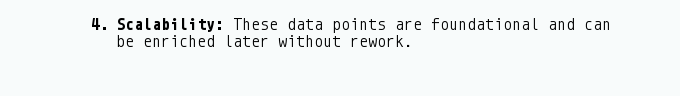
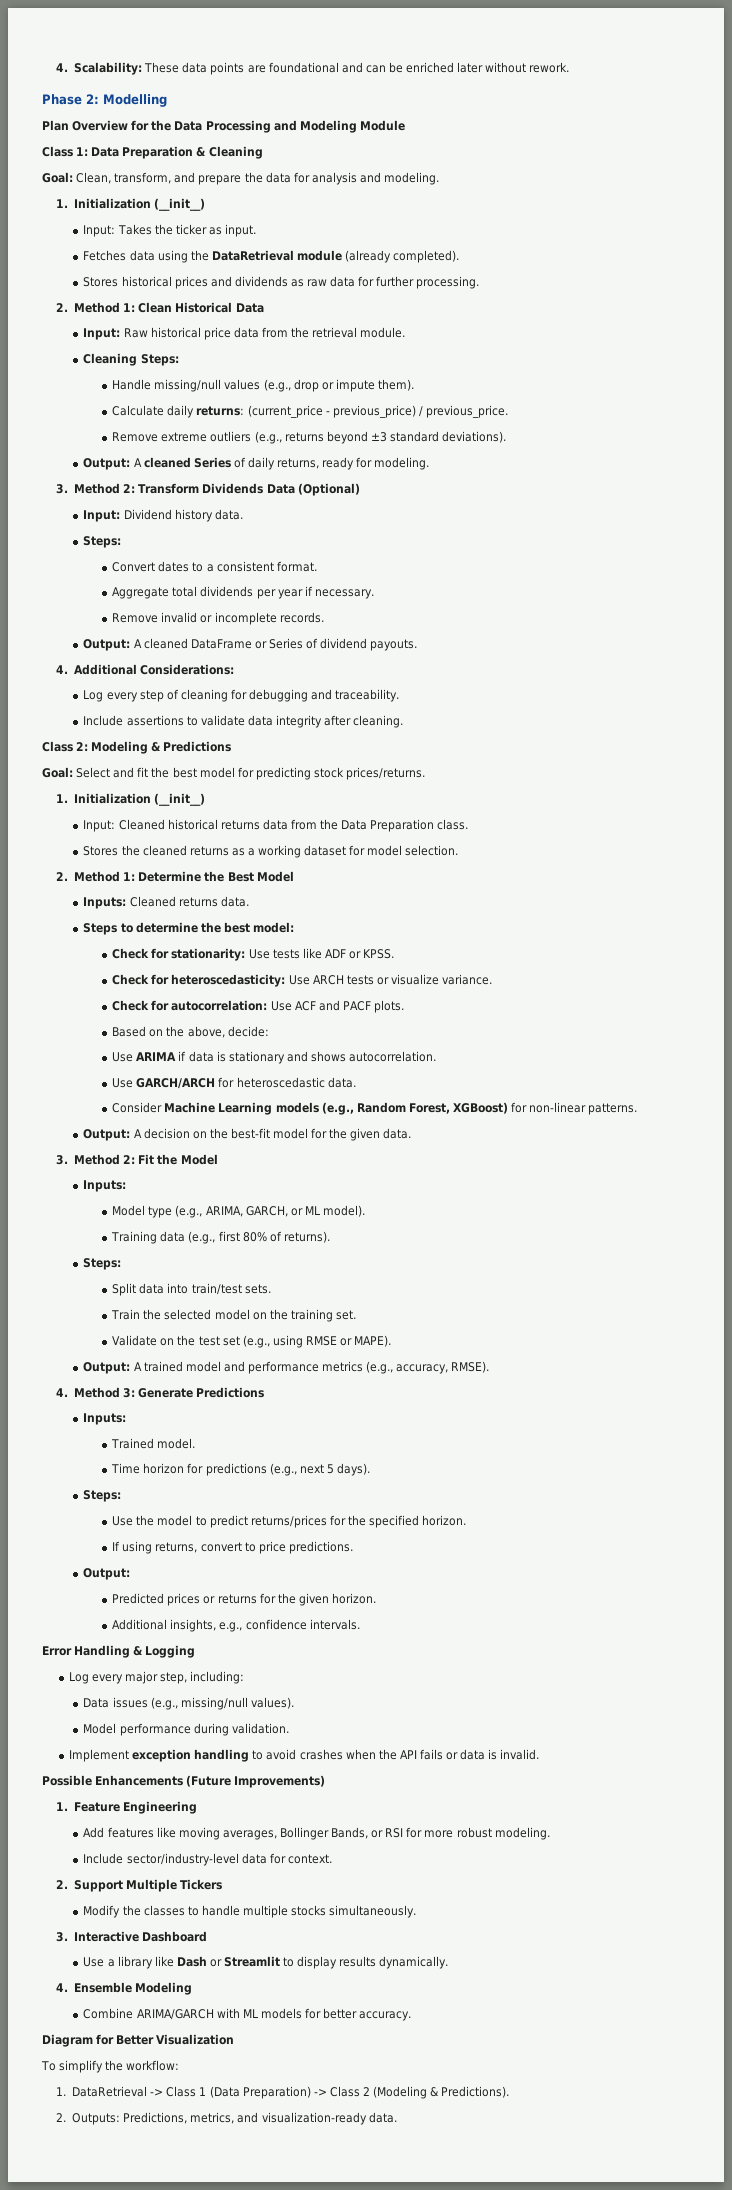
+ Phase 2: Modelling
+ Plan Overview for the Data Processing and Modeling Module
+ Class 1: Data Preparation & Cleaning
+ Goal: Clean, transform, and prepare the data for analysis and modeling.
+ 1. Initialization (__init__)
+ Input: Takes the ticker as input.
+ Fetches data using the DataRetrieval module (already completed).
+ Stores historical prices and dividends as raw data for further processing.
+ 2. Method 1: Clean Historical Data
+ Input: Raw historical price data from the retrieval module.
+ Cleaning Steps:
+ Handle missing/null values (e.g., drop or impute them).
+ Calculate daily returns: (current_price - previous_price) / previous_price.
+ Remove extreme outliers (e.g., returns beyond ±3 standard deviations).
+ Output: A cleaned Series of daily returns, ready for modeling.
+ 3. Method 2: Transform Dividends Data (Optional)
+ Input: Dividend history data.
+ Steps:
+ Convert dates to a consistent format.
+ Aggregate total dividends per year if necessary.
+ Remove invalid or incomplete records.
+ Output: A cleaned DataFrame or Series of dividend payouts.
+ 4. Additional Considerations:
+ Log every step of cleaning for debugging and traceability.
+ Include assertions to validate data integrity after cleaning.
+ Class 2: Modeling & Predictions
+ Goal: Select and fit the best model for predicting stock prices/returns.
+ 1. Initialization (__init__)
+ Input: Cleaned historical returns data from the Data Preparation class.
+ Stores the cleaned returns as a working dataset for model selection.
+ 2. Method 1: Determine the Best Model
+ Inputs: Cleaned returns data.
+ Steps to determine the best model:
+ Check for stationarity: Use tests like ADF or KPSS.
+ Check for heteroscedasticity: Use ARCH tests or visualize variance.
+ Check for autocorrelation: Use ACF and PACF plots.
+ Based on the above, decide:
+ Use ARIMA if data is stationary and shows autocorrelation.
+ Use GARCH/ARCH for heteroscedastic data.
+ Consider Machine Learning models (e.g., Random Forest, XGBoost) for non-linear patterns.
+ Output: A decision on the best-fit model for the given data.
+ 3. Method 2: Fit the Model
+ Inputs:
+ Model type (e.g., ARIMA, GARCH, or ML model).
+ Training data (e.g., first 80% of returns).
+ Steps:
+ Split data into train/test sets.
+ Train the selected model on the training set.
+ Validate on the test set (e.g., using RMSE or MAPE).
+ Output: A trained model and performance metrics (e.g., accuracy, RMSE).
+ 4. Method 3: Generate Predictions
+ Inputs:
+ Trained model.
+ Time horizon for predictions (e.g., next 5 days).
+ Steps:
+ Use the model to predict returns/prices for the specified horizon.
+ If using returns, convert to price predictions.
+ Output:
+ Predicted prices or returns for the given horizon.
+ Additional insights, e.g., confidence intervals.
+ Error Handling & Logging
+ Log every major step, including:
+ Data issues (e.g., missing/null values).
+ Model performance during validation.
+ Implement exception handling to avoid crashes when the API fails or data is invalid.
+ Possible Enhancements (Future Improvements)
+ 1. Feature Engineering
+ Add features like moving averages, Bollinger Bands, or RSI for more robust modeling.
+ Include sector/industry-level data for context.
+ 2. Support Multiple Tickers
+ Modify the classes to handle multiple stocks simultaneously.
+ 3. Interactive Dashboard
+ Use a library like Dash or Streamlit to display results dynamically.
+ 4. Ensemble Modeling
+ Combine ARIMA/GARCH with ML models for better accuracy.
+ Diagram for Better Visualization
+ To simplify the workflow:
+ 1. DataRetrieval -> Class 1 (Data Preparation) -> Class 2 (Modeling & Predictions).
+ 2. Outputs: Predictions, metrics, and visualization-ready data.

